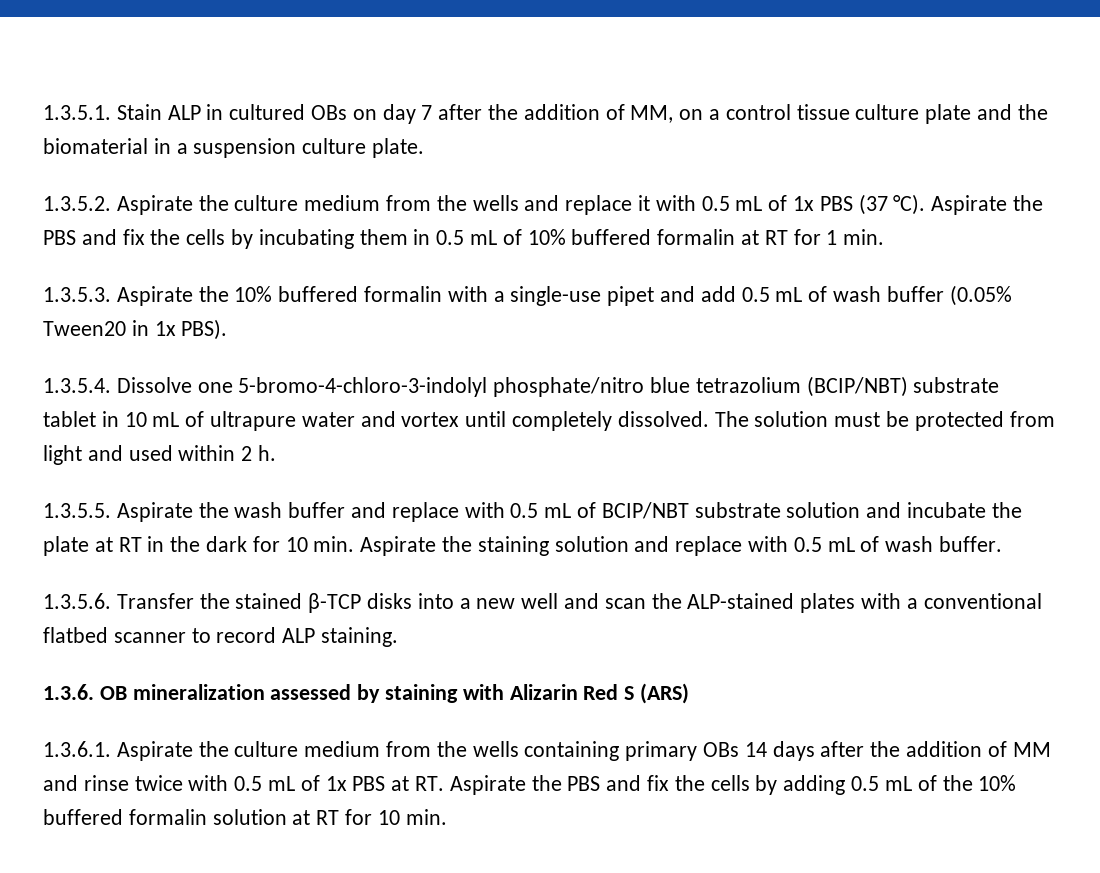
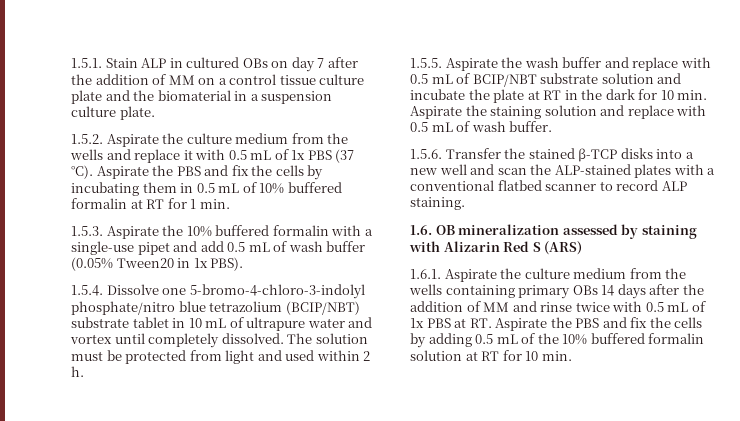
- 1.3.5.1. Stain ALP in cultured OBs on day 7 after the addition of MM, on a control tissue culture plate and the biomaterial in a suspension culture plate.
+ 1.5.1. Stain ALP in cultured OBs on day 7 after the addition of MM on a control tissue culture plate and the biomaterial in a suspension culture plate.
- 1.3.5.2. Aspirate the culture medium from the wells and replace it with 0.5 mL of 1x PBS (37 °C).
+ 1.5.2. Aspirate the culture medium from the wells and replace it with 0.5 mL of 1x PBS (37 °C).
- 1.3.5.3. Aspirate the 10% buffered formalin with a single-use pipet and add 0.5 mL of wash buffer (0.05% Tween20 in 1x PBS).
+ 1.5.3. Aspirate the 10% buffered formalin with a single-use pipet and add 0.5 mL of wash buffer (0.05% Tween20 in 1x PBS).
- 1.3.5.4. Dissolve one 5-bromo-4-chloro-3-indolyl phosphate/nitro blue tetrazolium (BCIP/NBT) substrate tablet in 10 mL of ultrapure water and vortex until completely dissolved.
+ 1.5.4. Dissolve one 5-bromo-4-chloro-3-indolyl phosphate/nitro blue tetrazolium (BCIP/NBT) substrate tablet in 10 mL of ultrapure water and vortex until completely dissolved.
- 1.3.5.5. Aspirate the wash buffer and replace with 0.5 mL of BCIP/NBT substrate solution and incubate the plate at RT in the dark for 10 min. Aspirate the staining solution and replace with 0.5 mL of wash buffer.
+ 1.5.5. Aspirate the wash buffer and replace with 0.5 mL of BCIP/NBT substrate solution and incubate the plate at RT in the dark for 10 min. Aspirate the staining solution and replace with 0.5 mL of wash buffer.
- 1.3.5.6. Transfer the stained β-TCP disks into a new well and scan the ALP-stained plates with a conventional flatbed scanner to record ALP staining.
+ 1.5.6. Transfer the stained β-TCP disks into a new well and scan the ALP-stained plates with a conventional flatbed scanner to record ALP staining.
- 1.3.6. OB mineralization assessed by staining with Alizarin Red S (ARS)
+ 1.6. OB mineralization assessed by staining with Alizarin Red S (ARS)
- 1.3.6.1. Aspirate the culture medium from the wells containing primary OBs 14 days after the addition of MM and rinse twice with 0.5 mL of 1x PBS at RT. Aspirate the PBS and fix the cells by adding 0.5 mL of the 10% buffered formalin solution at RT for 10 min.
+ 1.6.1. Aspirate the culture medium from the wells containing primary OBs 14 days after the addition of MM and rinse twice with 0.5 mL of 1x PBS at RT. Aspirate the PBS and fix the cells by adding 0.5 mL of the 10% buffered formalin solution at RT for 10 min.

